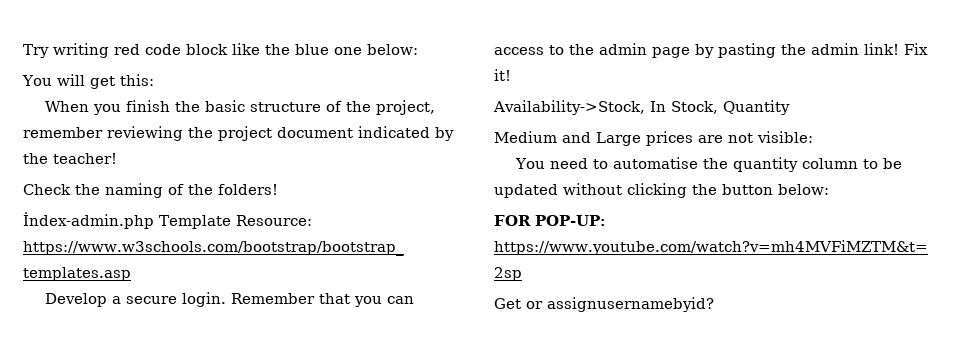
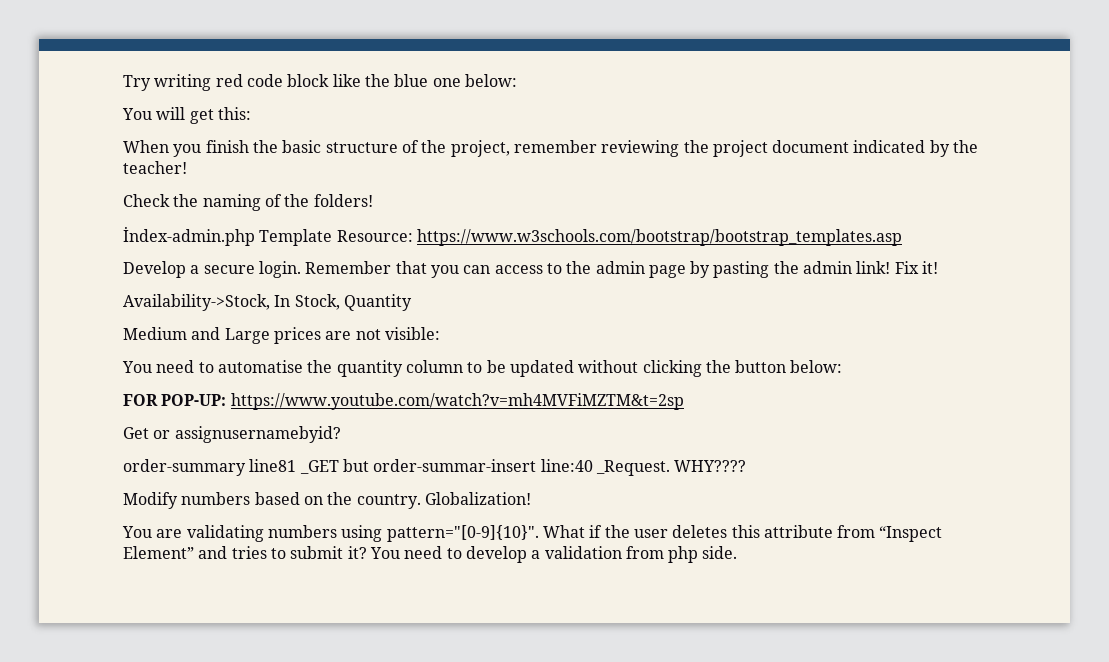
+ order-summary line81 _GET but order-summar-insert line:40 _Request. WHY????
+ Modify numbers based on the country. Globalization!
+ You are validating numbers using pattern="[0-9]{10}". What if the user deletes this attribute from “Inspect Element” and tries to submit it? You need to develop a validation from php side.

